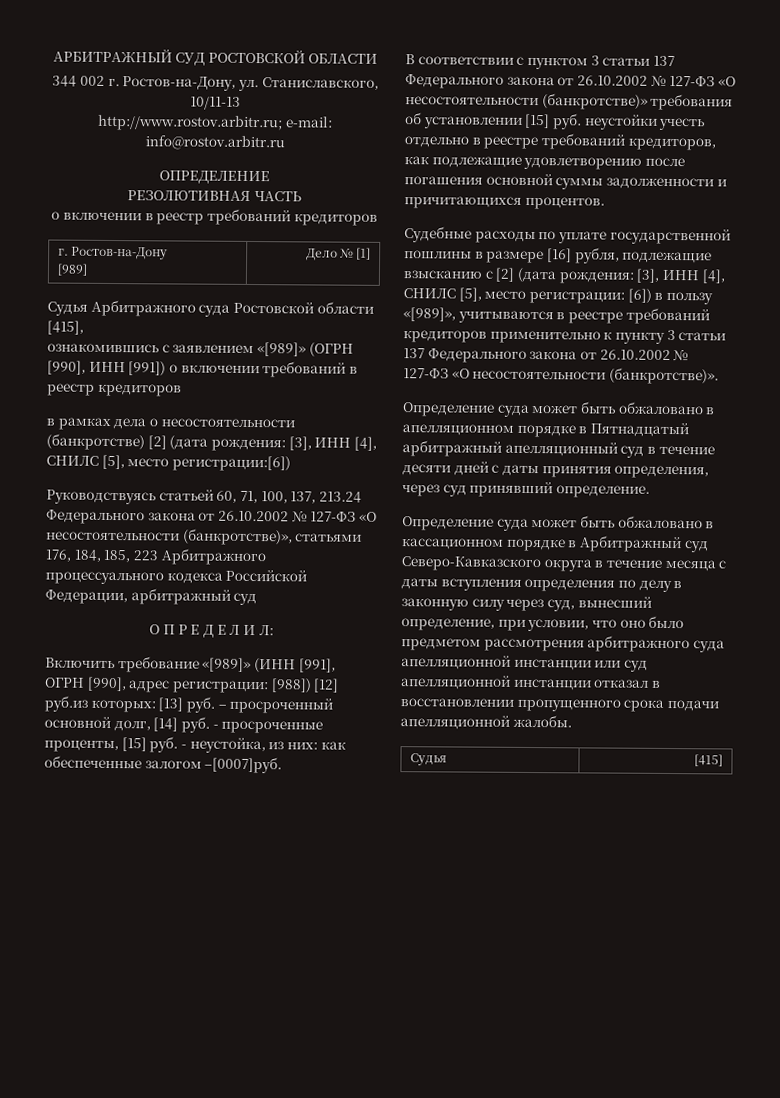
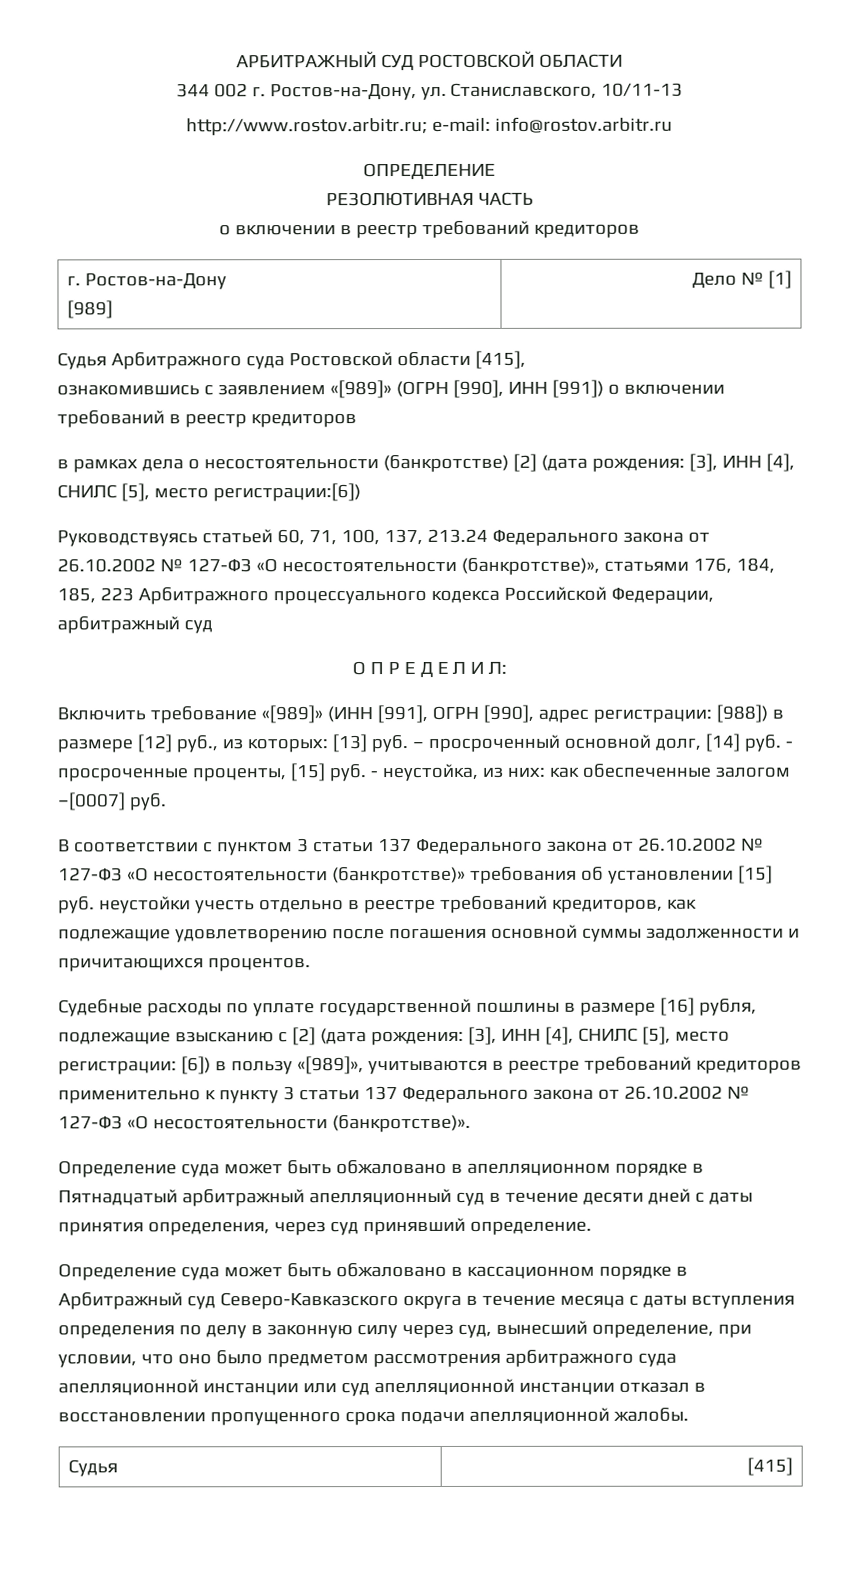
- Включить требование «[989]» (ИНН [991], ОГРН [990], адрес регистрации: [988]) [12] руб.из которых: [13] руб. – просроченный основной долг, [14] руб. - просроченные проценты, [15] руб. - неустойка, из них: как обеспеченные залогом –[0007]руб.
+ Включить требование «[989]» (ИНН [991], ОГРН [990], адрес регистрации: [988]) в размере [12] руб., из которых: [13] руб. – просроченный основной долг, [14] руб. - просроченные проценты, [15] руб. - неустойка, из них: как обеспеченные залогом –[0007] руб.

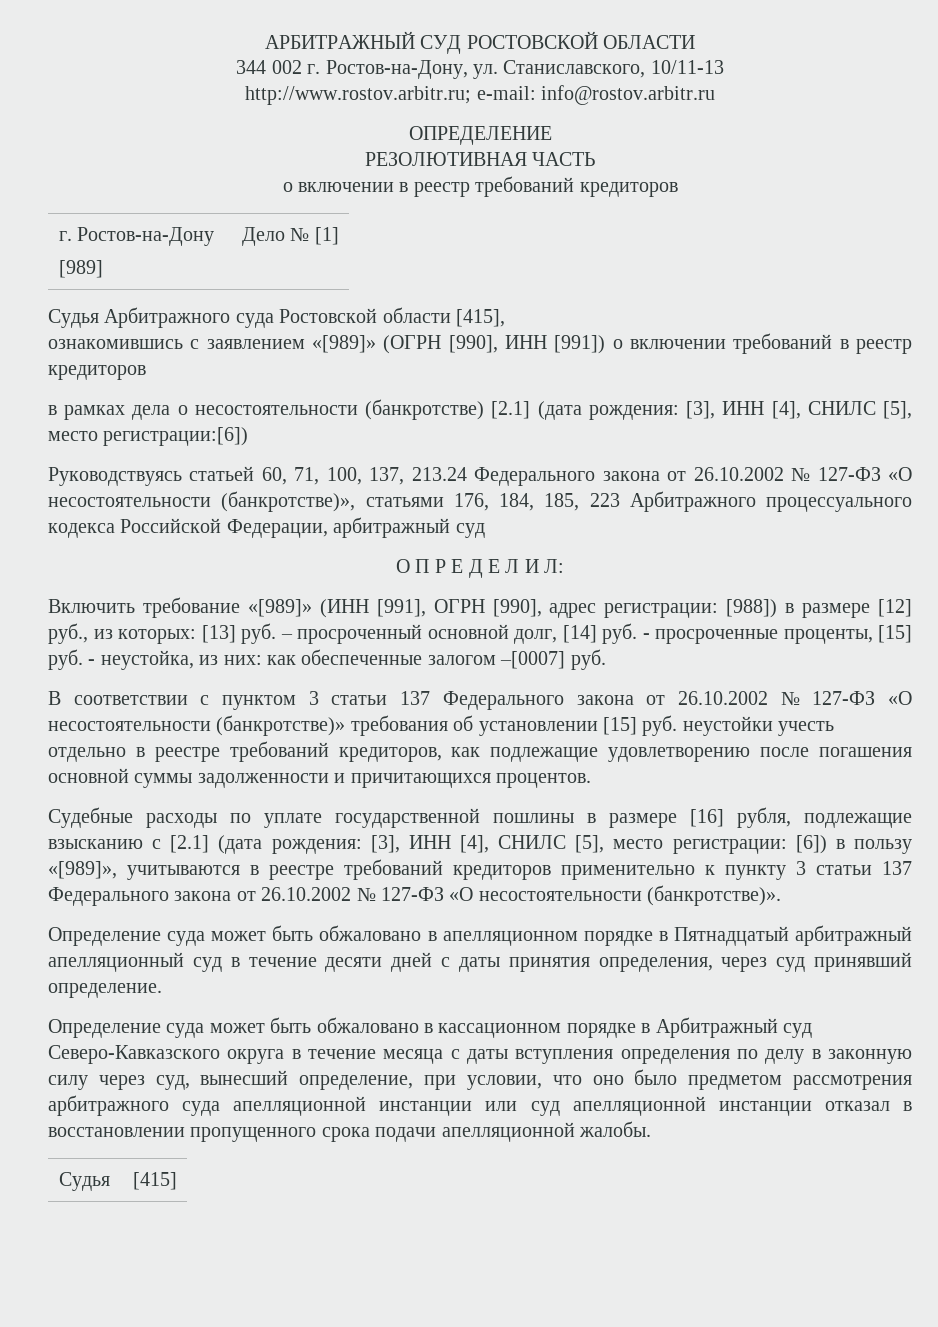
- в рамках дела о несостоятельности (банкротстве) [2] (дата рождения: [3], ИНН [4], СНИЛС [5], место регистрации:[6])
+ в рамках дела о несостоятельности (банкротстве) [2.1] (дата рождения: [3], ИНН [4], СНИЛС [5], место регистрации:[6])
- Судебные расходы по уплате государственной пошлины в размере [16] рубля, подлежащие взысканию с [2] (дата рождения: [3], ИНН [4], СНИЛС [5], место регистрации: [6]) в пользу «[989]», учитываются в реестре требований кредиторов применительно к пункту 3 статьи 137 Федерального закона от 26.10.2002 № 127-ФЗ «О несостоятельности (банкротстве)».
+ Судебные расходы по уплате государственной пошлины в размере [16] рубля, подлежащие взысканию с [2.1] (дата рождения: [3], ИНН [4], СНИЛС [5], место регистрации: [6]) в пользу «[989]», учитываются в реестре требований кредиторов применительно к пункту 3 статьи 137 Федерального закона от 26.10.2002 № 127-ФЗ «О несостоятельности (банкротстве)».

